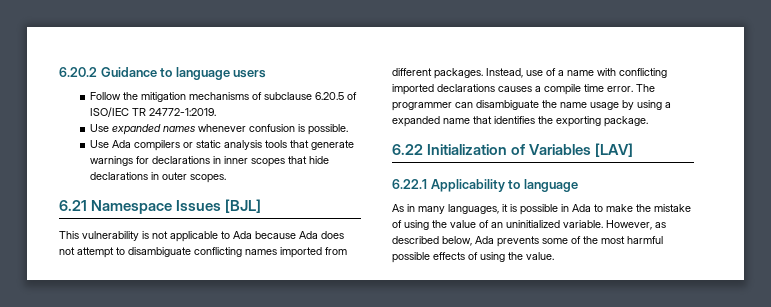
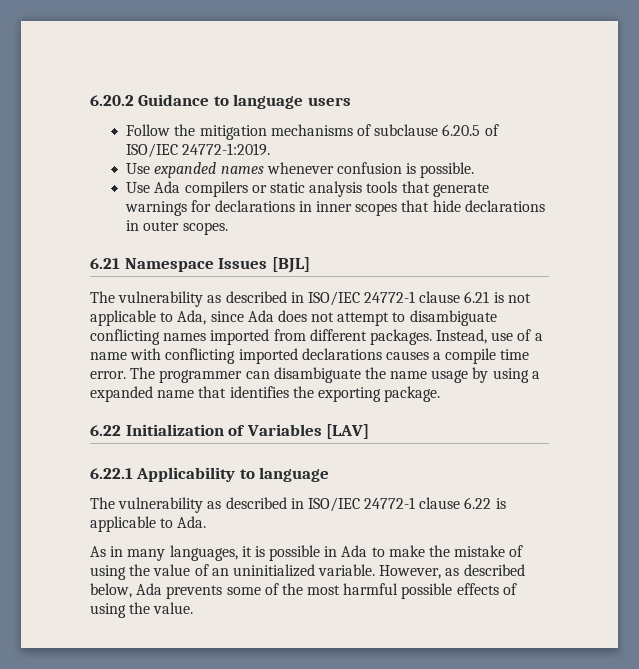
- Follow the mitigation mechanisms of subclause 6.20.5 of ISO/IEC TR 24772-1:2019.
+ Follow the mitigation mechanisms of subclause 6.20.5 of ISO/IEC 24772-1:2019.
- This vulnerability is not applicable to Ada because Ada does not attempt to disambiguate conflicting names imported from different packages.
+ The vulnerability as described in ISO/IEC 24772-1 clause 6.21 is not applicable to Ada, since Ada does not attempt to disambiguate conflicting names imported from different packages.
+ The vulnerability as described in ISO/IEC 24772-1 clause 6.22 is applicable to Ada.

